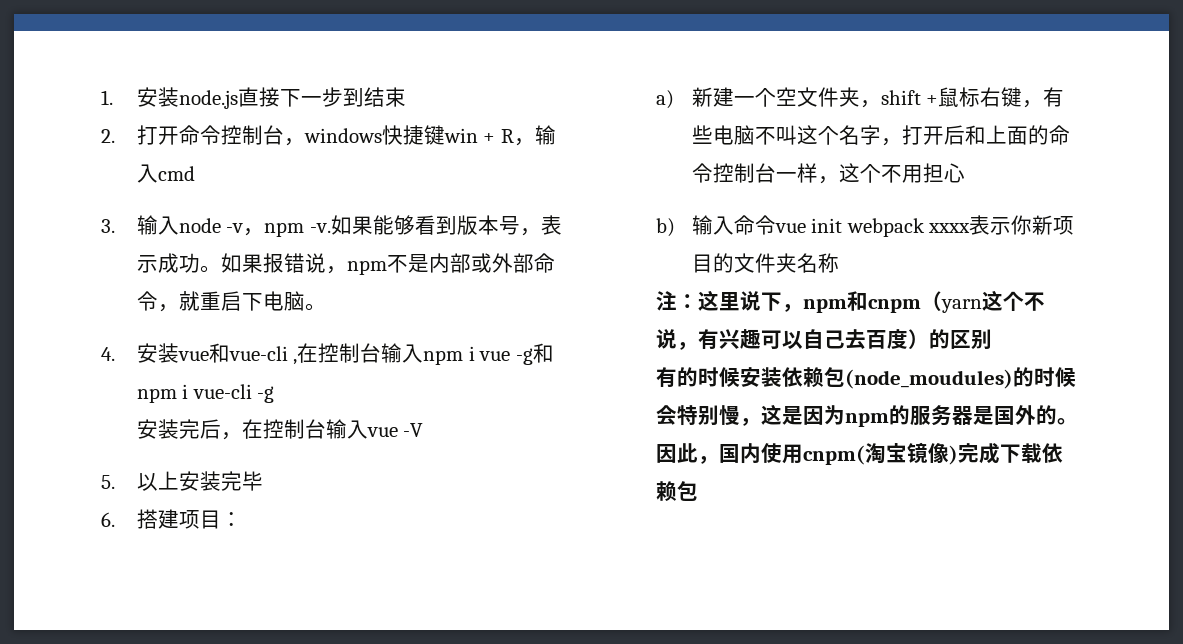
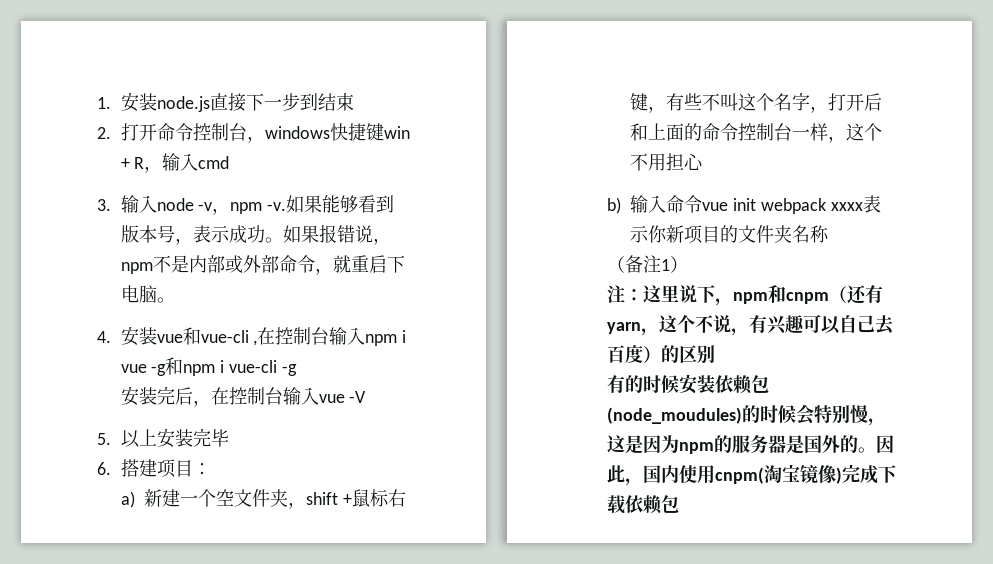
- a)新建一个空文件夹，shift +鼠标右键，有些电脑不叫这个名字，打开后和上面的命令控制台一样，这个不用担心
+ a)新建一个空文件夹，shift +鼠标右键，有些不叫这个名字，打开后和上面的命令控制台一样，这个不用担心
+ （备注1）
- 注：这里说下，npm和cnpm（yarn这个不说，有兴趣可以自己去百度）的区别
+ 注：这里说下，npm和cnpm（还有yarn，这个不说，有兴趣可以自己去百度）的区别

